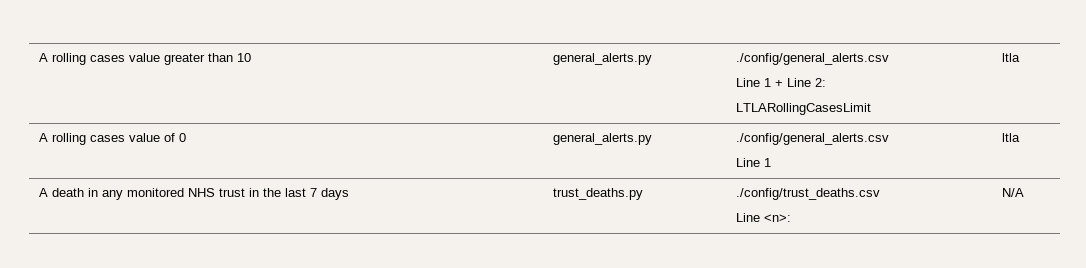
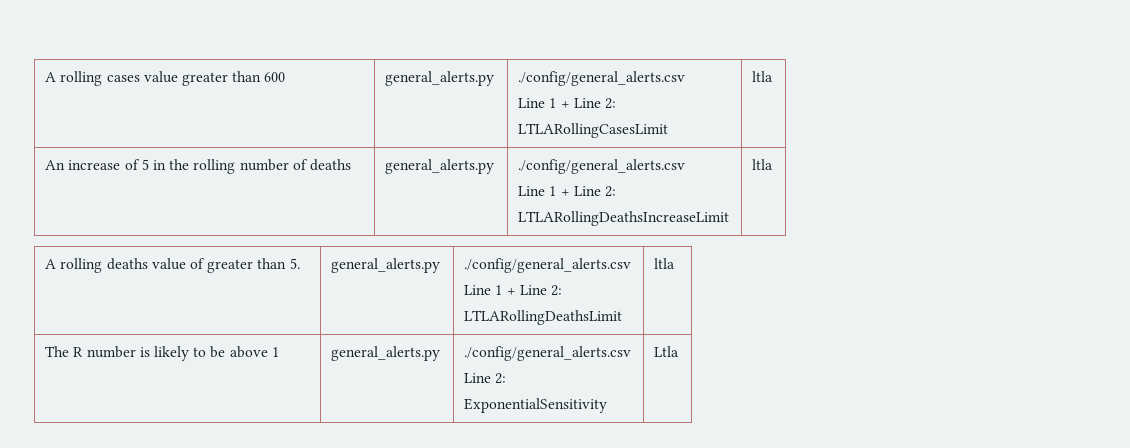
- A rolling cases value greater than 10 | general_alerts.py | ./config/general_alerts.csv
+ A rolling cases value greater than 600 | general_alerts.py | ./config/general_alerts.csv
- A rolling cases value of 0 | general_alerts.py | ./config/general_alerts.csv
- Line 1 | ltla
- A death in any monitored NHS trust in the last 7 days | trust_deaths.py | ./config/trust_deaths.csv
- Line <n>: | N/A
+ An increase of 5 in the rolling number of deaths | general_alerts.py | ./config/general_alerts.csv
+ Line 1 + Line 2:
+ LTLARollingDeathsIncreaseLimit | ltla
+ A rolling deaths value of greater than 5. | general_alerts.py | ./config/general_alerts.csv
+ Line 1 + Line 2:
+ LTLARollingDeathsLimit | ltla
+ The R number is likely to be above 1 | general_alerts.py | ./config/general_alerts.csv
+ Line 2:
+ ExponentialSensitivity | Ltla

